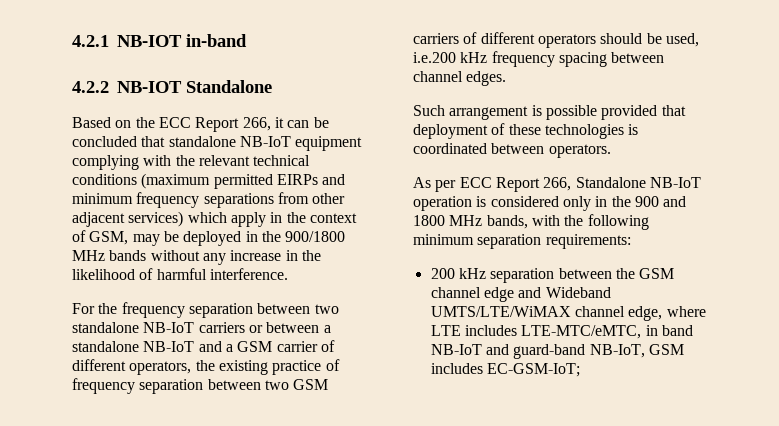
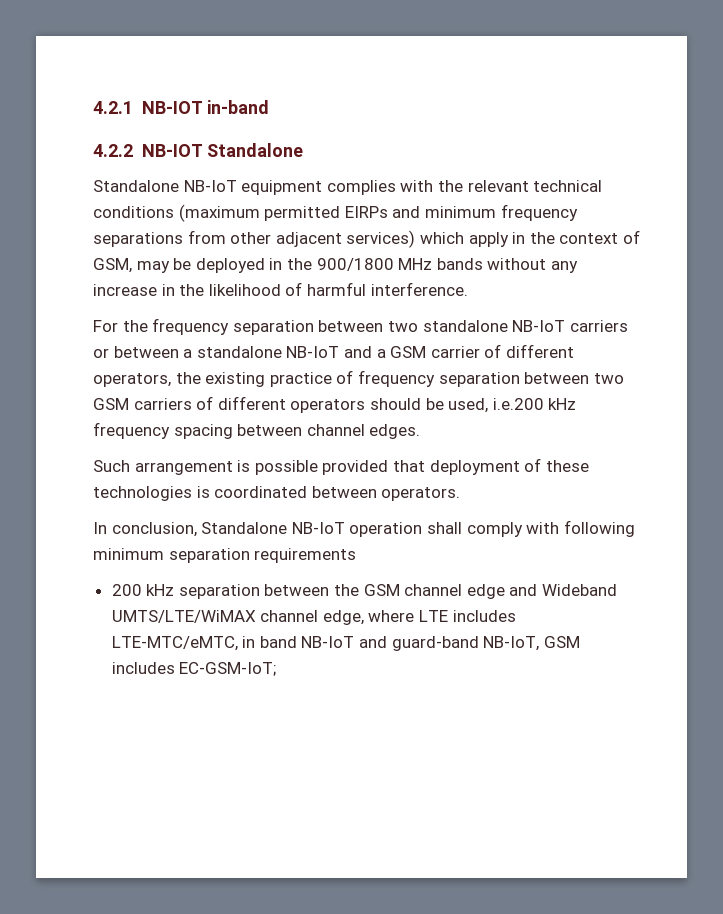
- Based on the ECC Report 266, it can be concluded that standalone NB-IoT equipment complying with the relevant technical conditions (maximum permitted EIRPs and minimum frequency separations from other adjacent services) which apply in the context of GSM, may be deployed in the 900/1800 MHz bands without any increase in the likelihood of harmful interference.
+ Standalone NB-IoT equipment complies with the relevant technical conditions (maximum permitted EIRPs and minimum frequency separations from other adjacent services) which apply in the context of GSM, may be deployed in the 900/1800 MHz bands without any increase in the likelihood of harmful interference.
- As per ECC Report 266, Standalone NB-IoT operation is considered only in the 900 and 1800 MHz bands, with the following minimum separation requirements:
+ In conclusion, Standalone NB-IoT operation shall comply with following minimum separation requirements

